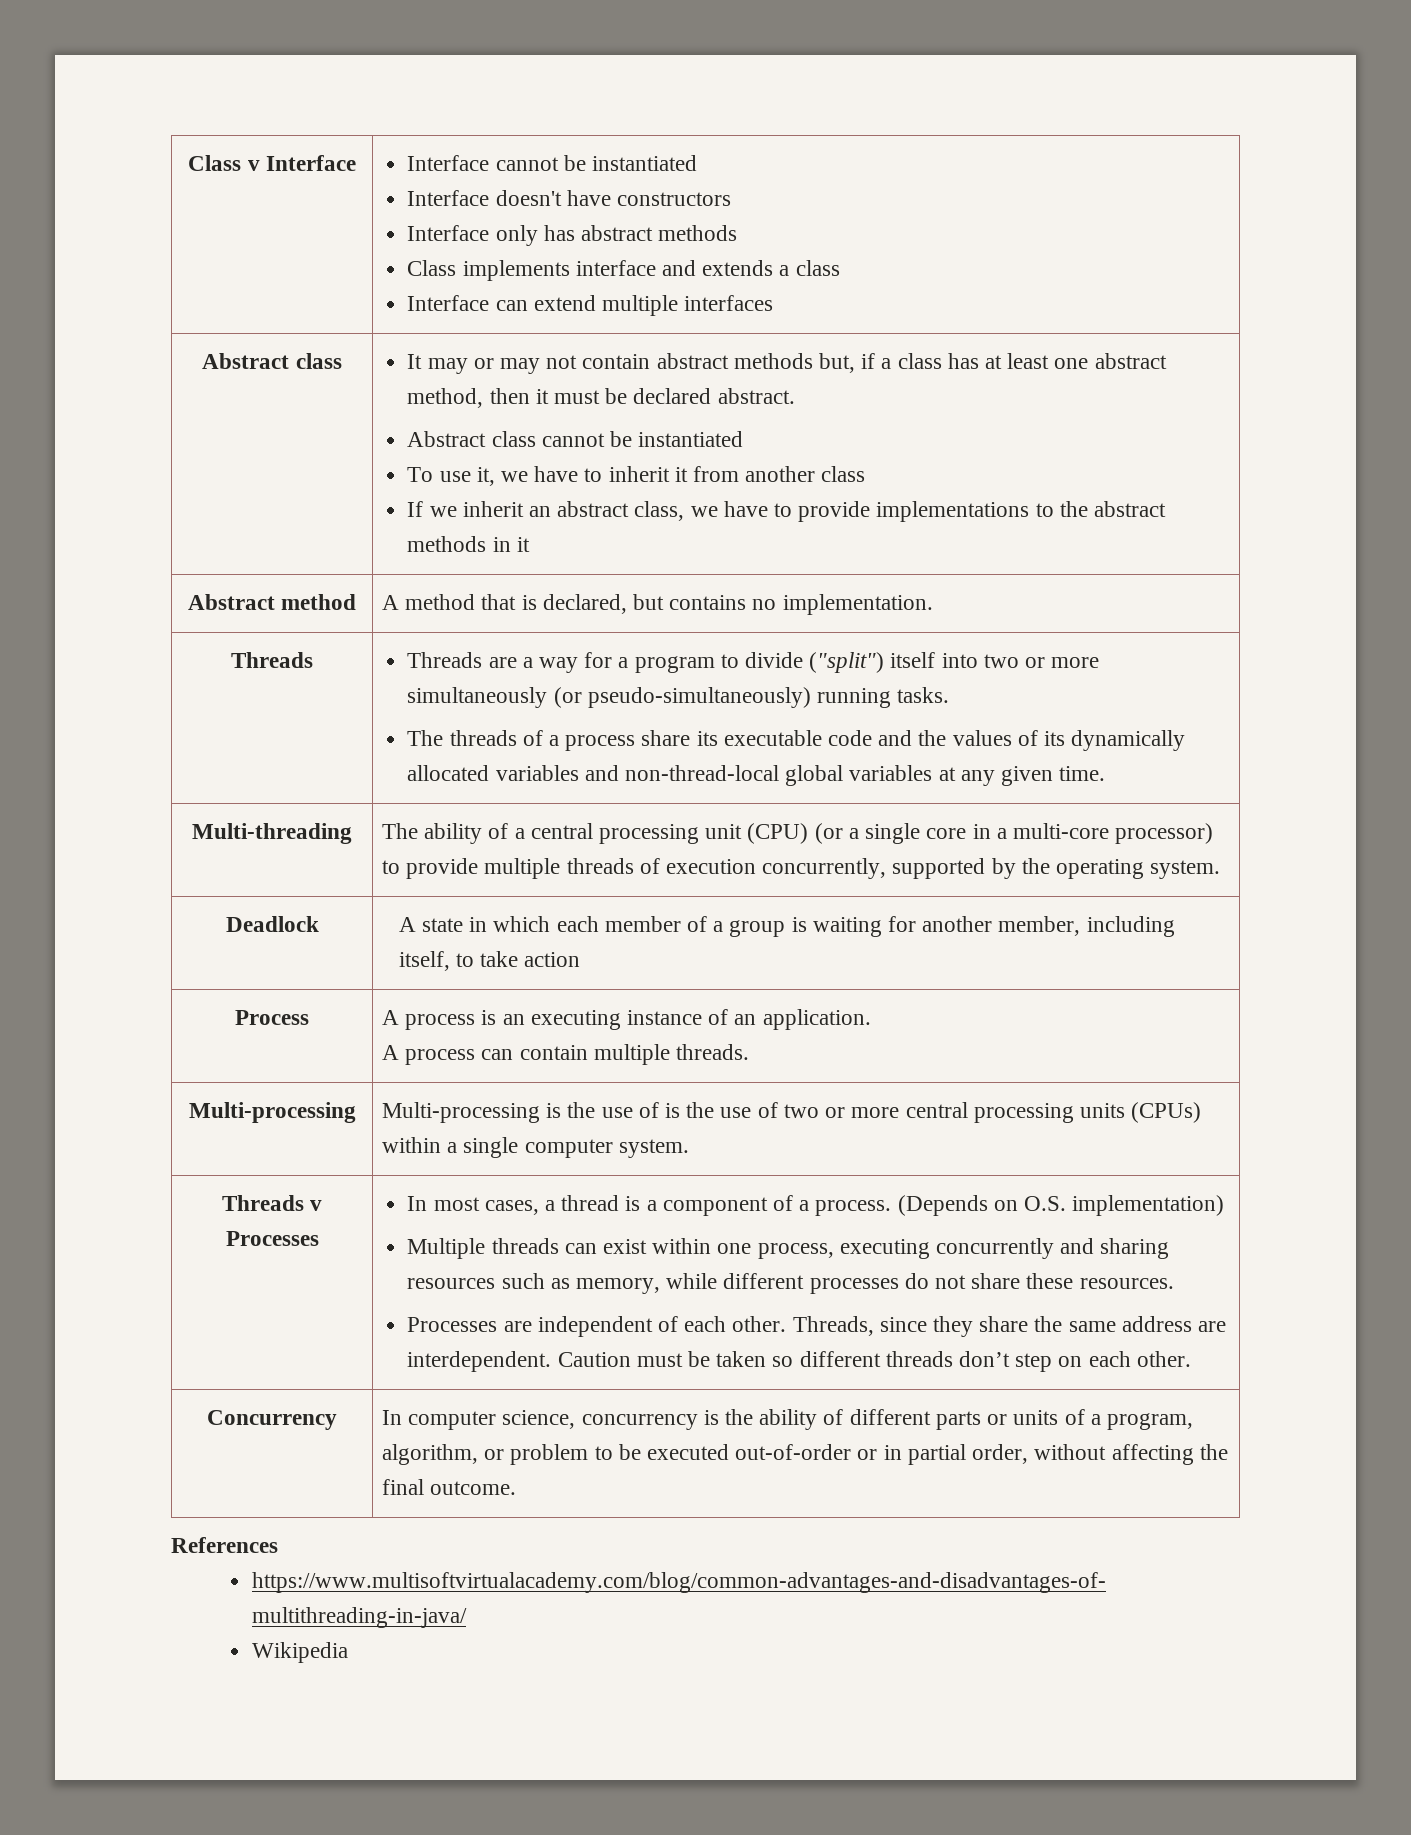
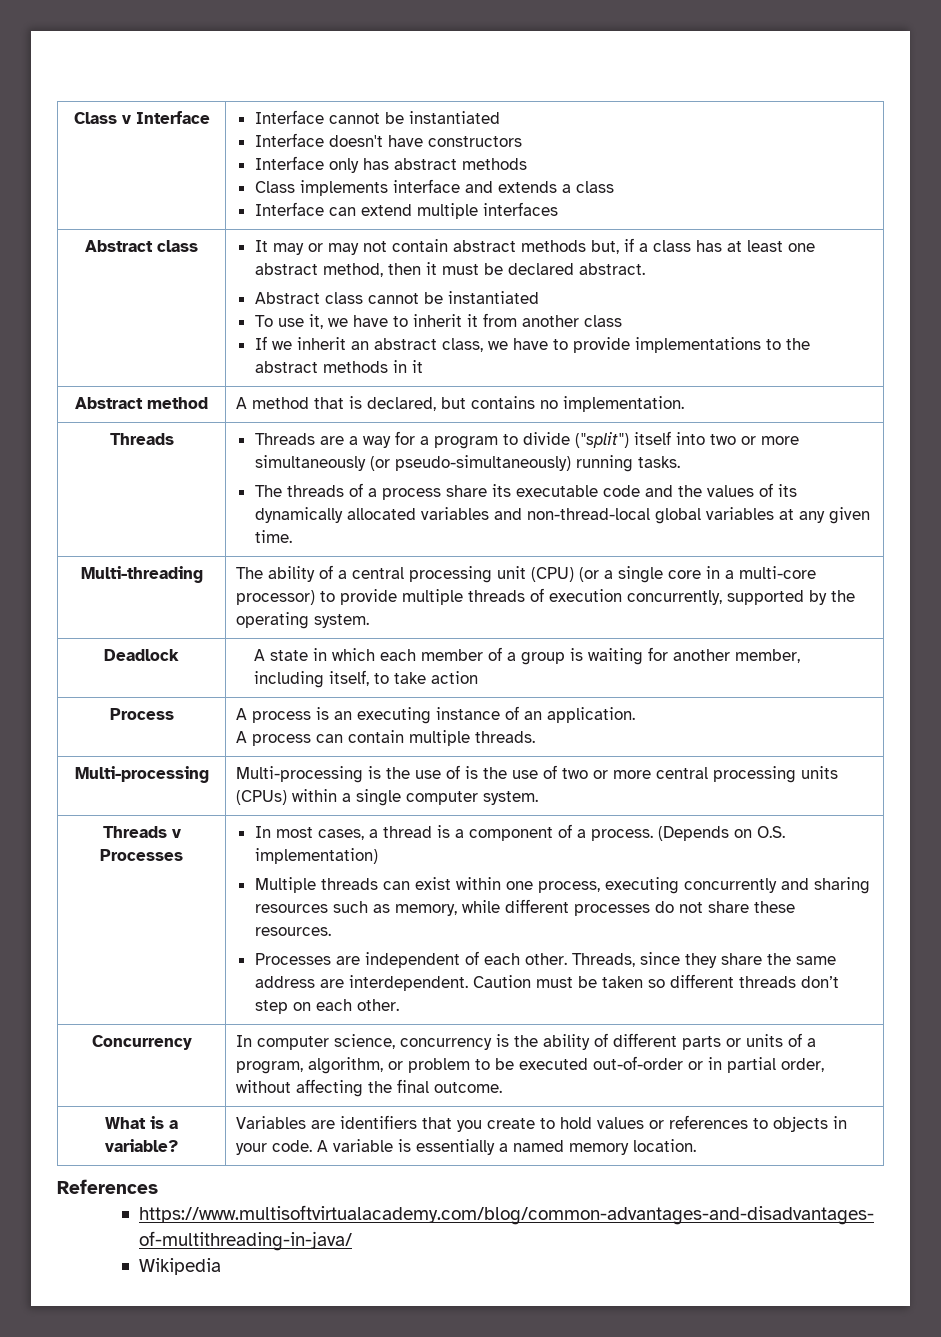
+ What is a variable? | Variables are identifiers that you create to hold values or references to objects in your code. A variable is essentially a named memory location.

